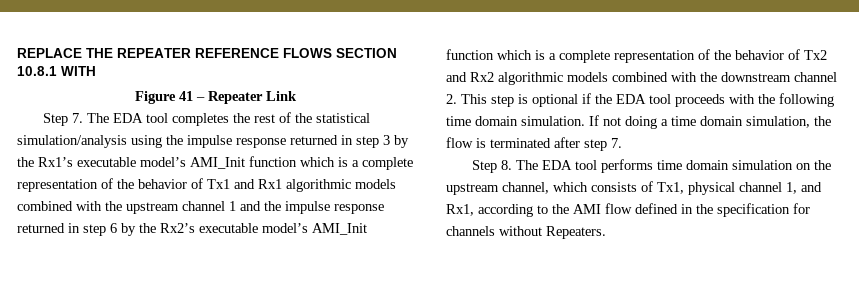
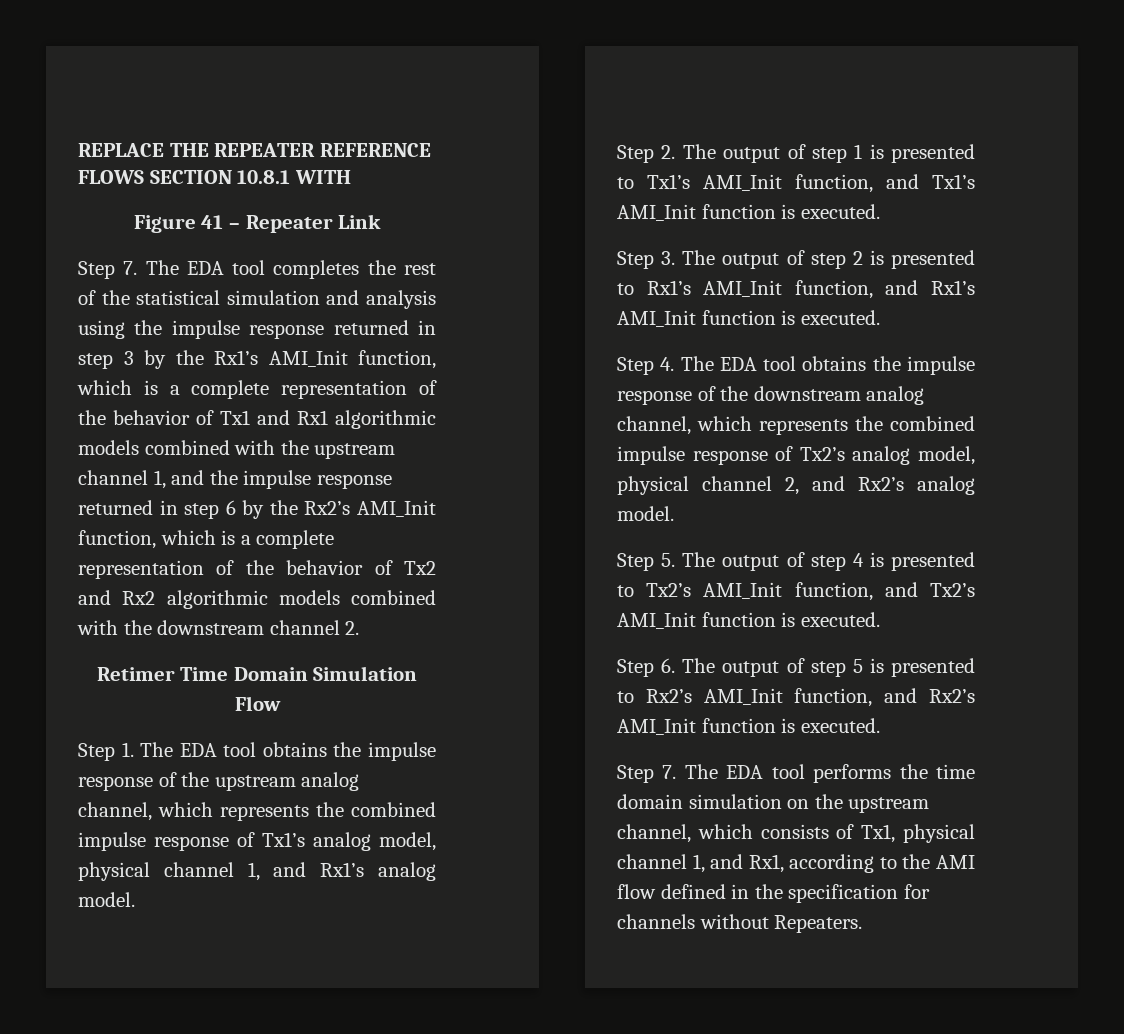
- Step 7. The EDA tool completes the rest of the statistical simulation/analysis using the impulse response returned in step 3 by the Rx1’s executable model’s AMI_Init function which is a complete representation of the behavior of Tx1 and Rx1 algorithmic models combined with the upstream channel 1 and the impulse response returned in step 6 by the Rx2’s executable model’s AMI_Init function which is a complete representation of the behavior of Tx2 and Rx2 algorithmic models combined with the downstream channel 2. This step is optional if the EDA tool proceeds with the following time domain simulation. If not doing a time domain simulation, the flow is terminated after step 7.
- Step 8. The EDA tool performs time domain simulation on the upstream channel, which consists of Tx1, physical channel 1, and Rx1, according to the AMI flow defined in the specification for channels without Repeaters.
+ Step 7. The EDA tool completes the rest of the statistical simulation and analysis using the impulse response returned in step 3 by the Rx1’s AMI_Init function, which is a complete representation of the behavior of Tx1 and Rx1 algorithmic models combined with the upstream channel 1, and the impulse response returned in step 6 by the Rx2’s AMI_Init function, which is a complete representation of the behavior of Tx2 and Rx2 algorithmic models combined with the downstream channel 2.
+ Retimer Time Domain Simulation Flow
+ Step 1. The EDA tool obtains the impulse response of the upstream analog channel, which represents the combined impulse response of Tx1’s analog model, physical channel 1, and Rx1’s analog model.
+ Step 2. The output of step 1 is presented to Tx1’s AMI_Init function, and Tx1’s AMI_Init function is executed.
+ Step 3. The output of step 2 is presented to Rx1’s AMI_Init function, and Rx1’s AMI_Init function is executed.
+ Step 4. The EDA tool obtains the impulse response of the downstream analog channel, which represents the combined impulse response of Tx2’s analog model, physical channel 2, and Rx2’s analog model.
+ Step 5. The output of step 4 is presented to Tx2’s AMI_Init function, and Tx2’s AMI_Init function is executed.
+ Step 6. The output of step 5 is presented to Rx2’s AMI_Init function, and Rx2’s AMI_Init function is executed.
+ Step 7. The EDA tool performs the time domain simulation on the upstream channel, which consists of Tx1, physical channel 1, and Rx1, according to the AMI flow defined in the specification for channels without Repeaters.

